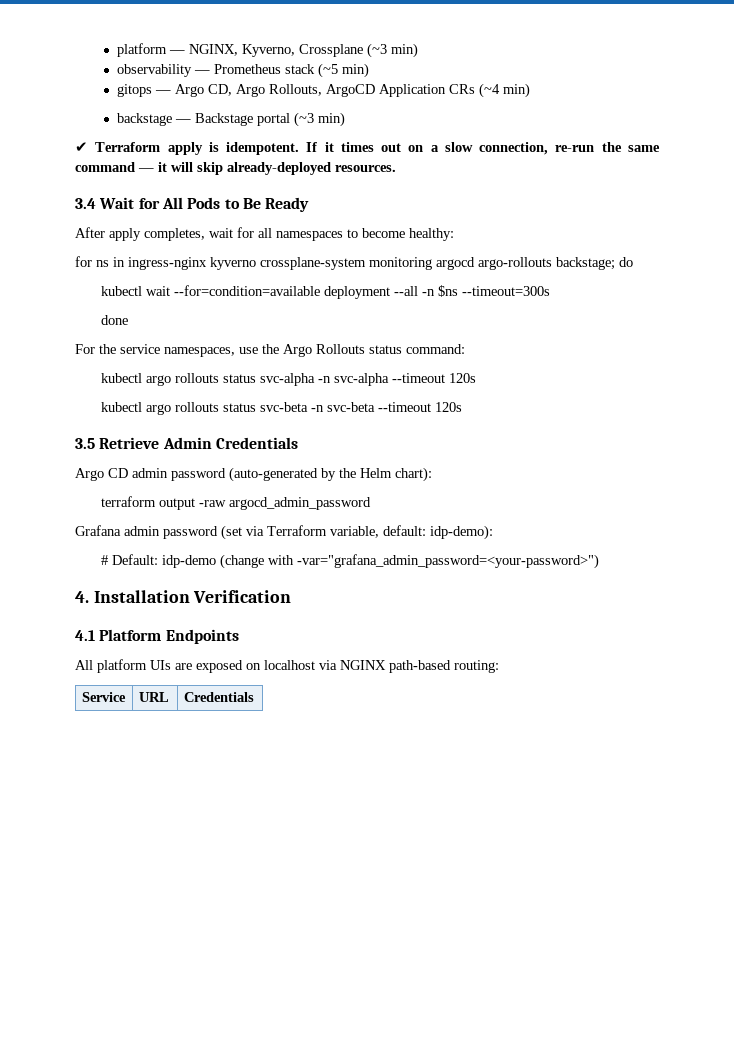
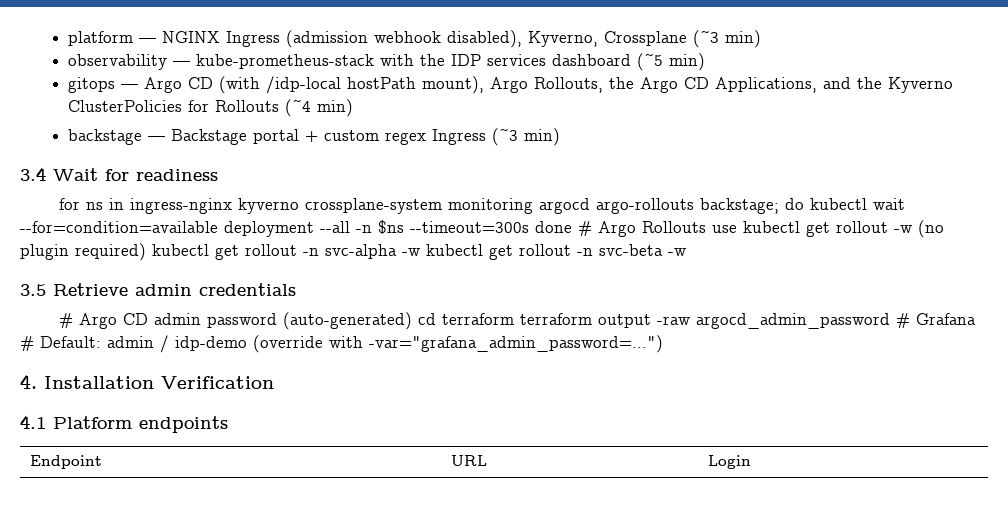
- platform — NGINX, Kyverno, Crossplane (~3 min)
+ platform — NGINX Ingress (admission webhook disabled), Kyverno, Crossplane (~3 min)
- observability — Prometheus stack (~5 min)
+ observability — kube-prometheus-stack with the IDP services dashboard (~5 min)
- gitops — Argo CD, Argo Rollouts, ArgoCD Application CRs (~4 min)
+ gitops — Argo CD (with /idp-local hostPath mount), Argo Rollouts, the Argo CD Applications, and the Kyverno ClusterPolicies for Rollouts (~4 min)
- backstage — Backstage portal (~3 min)
- ✔ Terraform apply is idempotent. If it times out on a slow connection, re-run the same command — it will skip already-deployed resources.
- 3.4 Wait for All Pods to Be Ready
- After apply completes, wait for all namespaces to become healthy:
+ backstage — Backstage portal + custom regex Ingress (~3 min)
+ 3.4 Wait for readiness
- for ns in ingress-nginx kyverno crossplane-system monitoring argocd argo-rollouts backstage; do
- kubectl wait --for=condition=available deployment --all -n $ns --timeout=300s
- done
- For the service namespaces, use the Argo Rollouts status command:
- kubectl argo rollouts status svc-alpha -n svc-alpha --timeout 120s
- kubectl argo rollouts status svc-beta -n svc-beta --timeout 120s
+ for ns in ingress-nginx kyverno crossplane-system monitoring argocd argo-rollouts backstage; do kubectl wait --for=condition=available deployment --all -n $ns --timeout=300s done # Argo Rollouts use kubectl get rollout -w (no plugin required) kubectl get rollout -n svc-alpha -w kubectl get rollout -n svc-beta -w
- 3.5 Retrieve Admin Credentials
- Argo CD admin password (auto-generated by the Helm chart):
- terraform output -raw argocd_admin_password
- Grafana admin password (set via Terraform variable, default: idp-demo):
- # Default: idp-demo (change with -var="grafana_admin_password=<your-password>")
+ 3.5 Retrieve admin credentials
+ # Argo CD admin password (auto-generated) cd terraform terraform output -raw argocd_admin_password # Grafana # Default: admin / idp-demo (override with -var="grafana_admin_password=...")
- 4.1 Platform Endpoints
- All platform UIs are exposed on localhost via NGINX path-based routing:
- Service | URL | Credentials
+ 4.1 Platform endpoints
+ Endpoint | URL | Login

